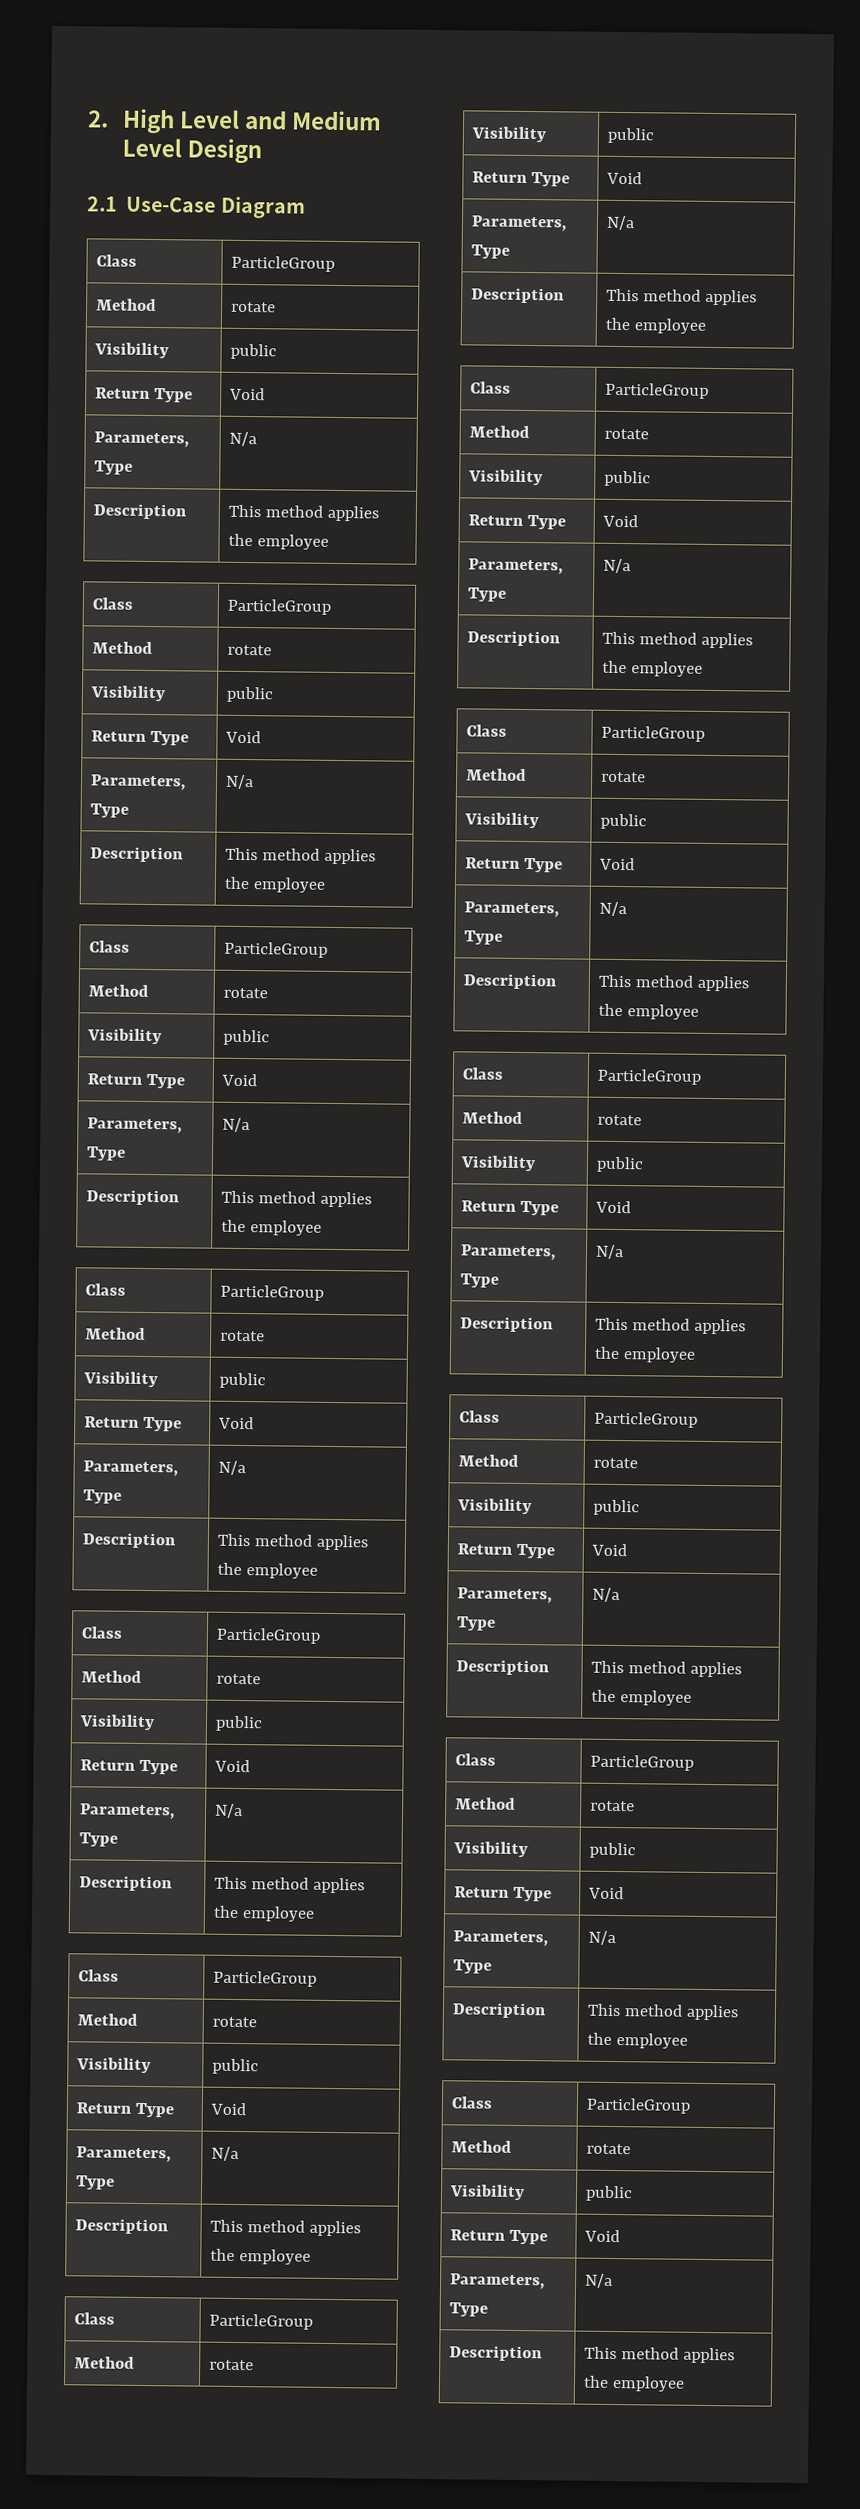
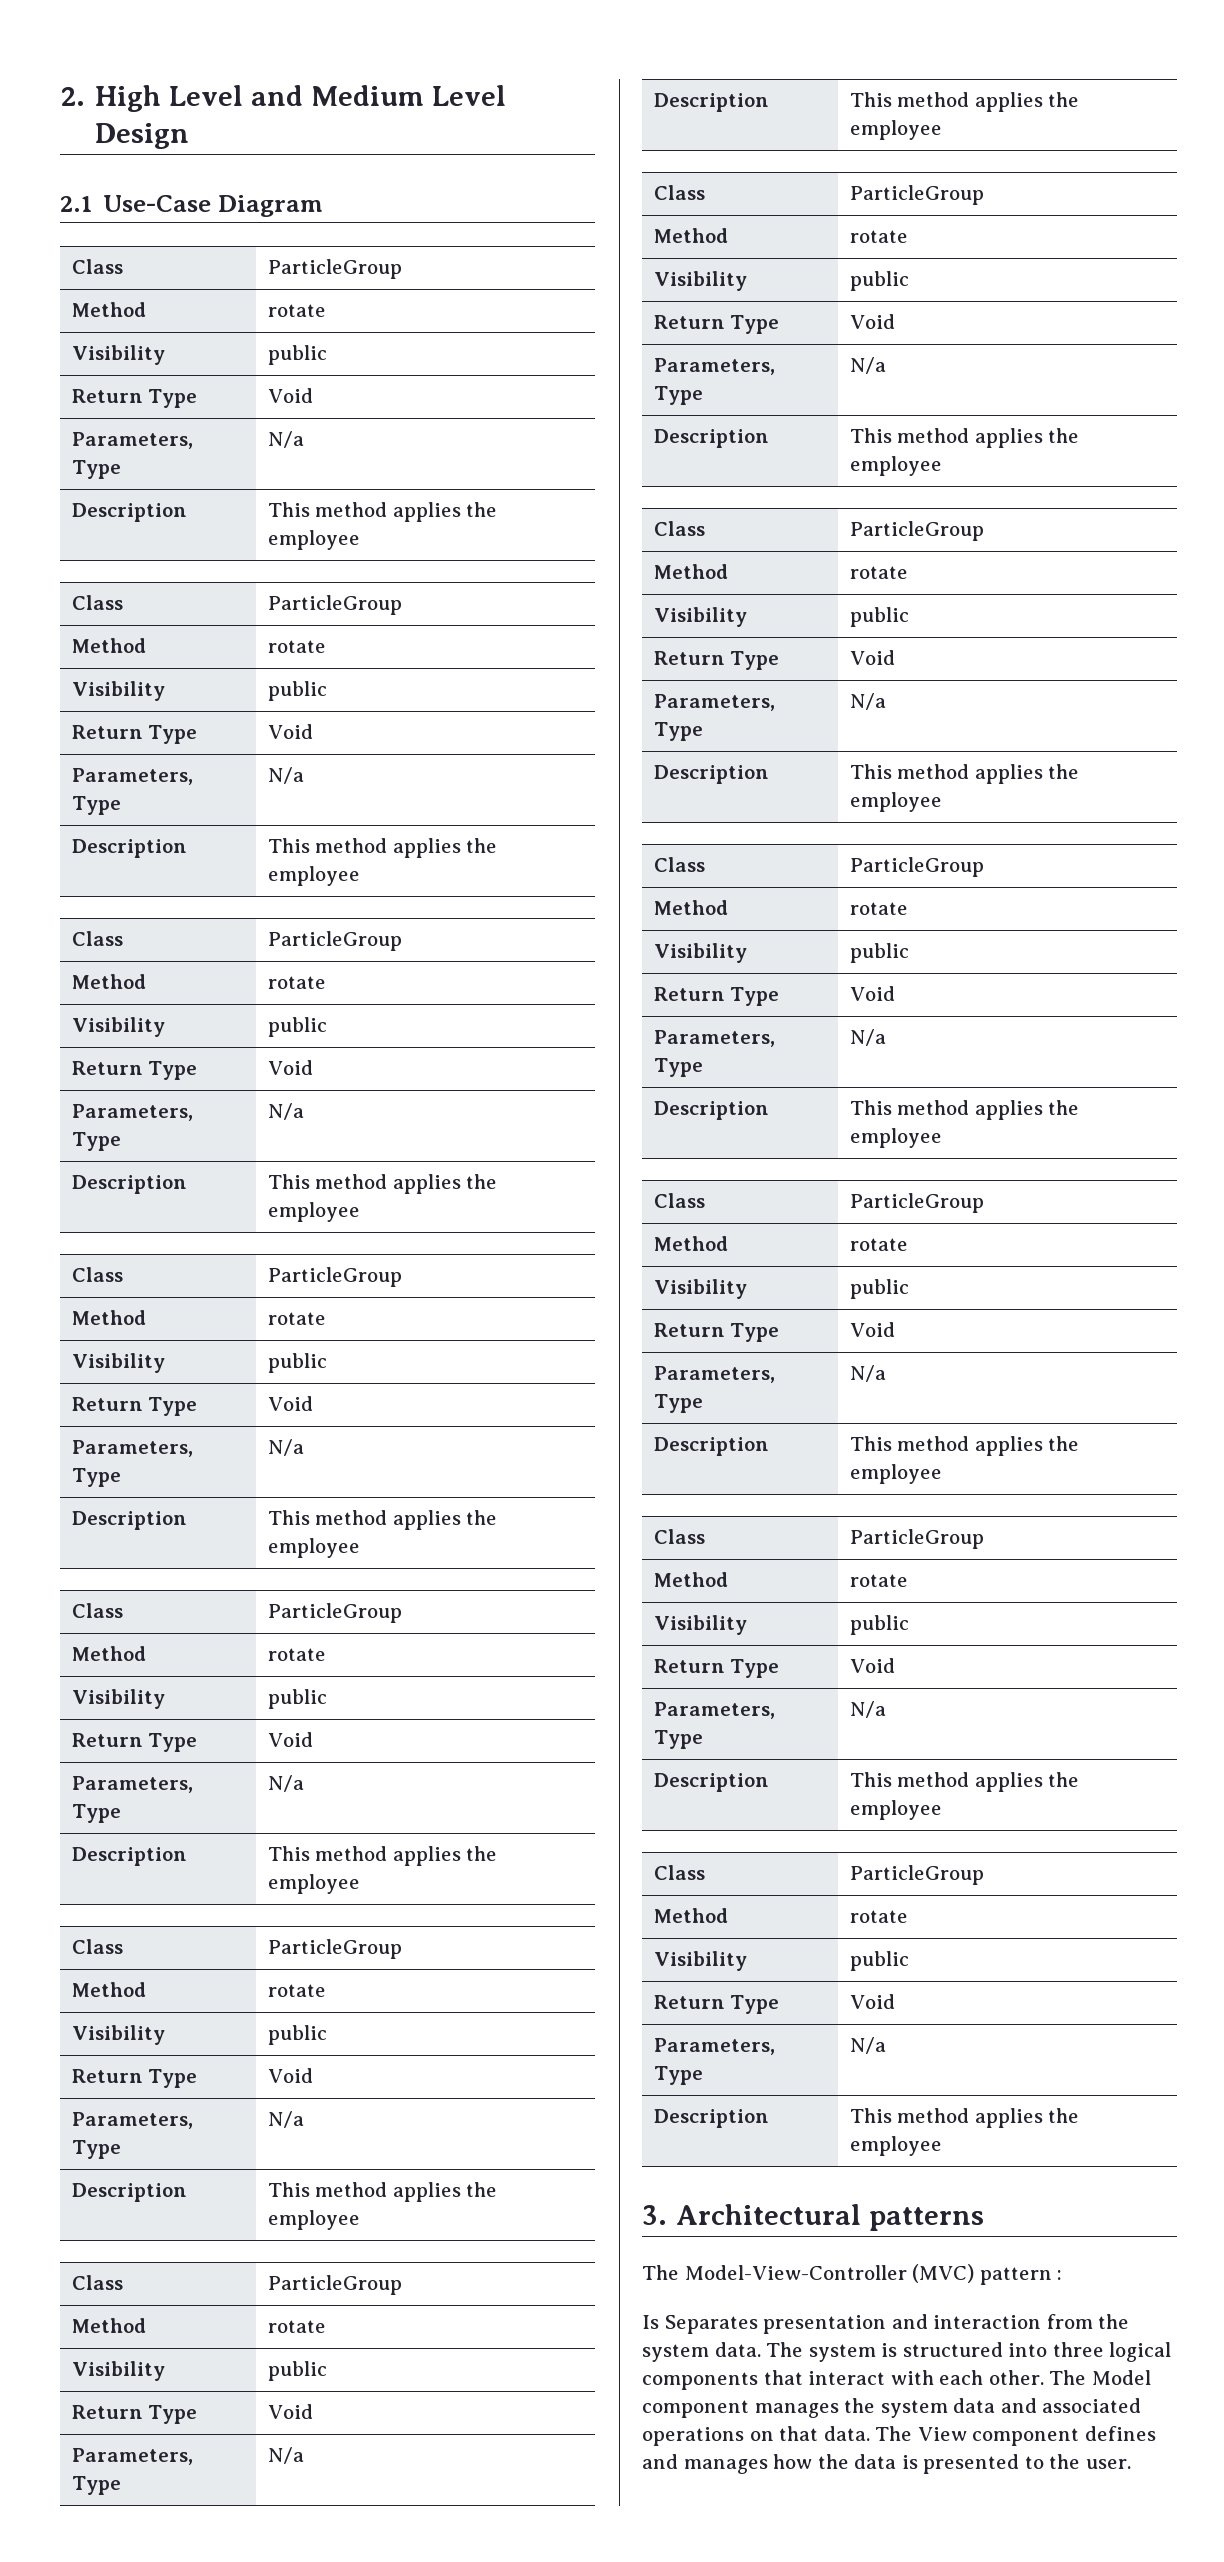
+ 3. Architectural patterns
+ The Model-View-Controller (MVC) pattern :
+ Is Separates presentation and interaction from the system data. The system is structured into three logical components that interact with each other. The Model component manages the system data and associated operations on that data. The View component defines and manages how the data is presented to the user.

